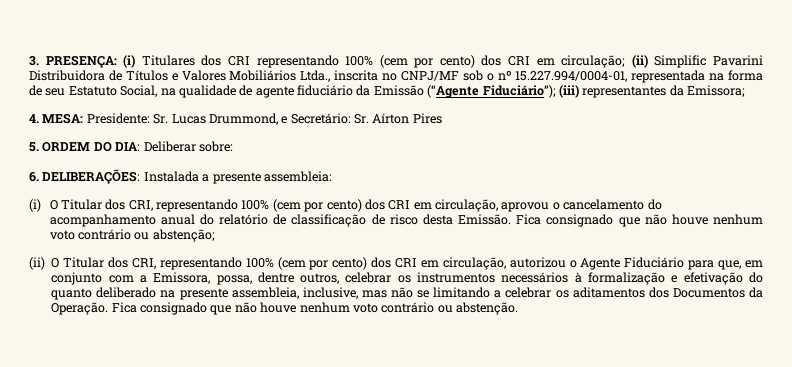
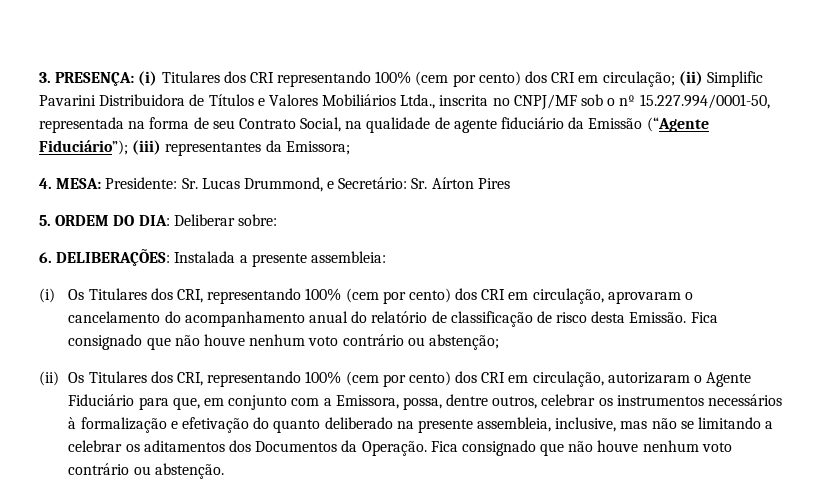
- 3. PRESENÇA: (i) Titulares dos CRI representando 100% (cem por cento) dos CRI em circulação; (ii) Simplific Pavarini Distribuidora de Títulos e Valores Mobiliários Ltda., inscrita no CNPJ/MF sob o nº 15.227.994/0004-01, representada na forma de seu Estatuto Social, na qualidade de agente fiduciário da Emissão (“Agente Fiduciário”); (iii) representantes da Emissora;
+ 3. PRESENÇA: (i) Titulares dos CRI representando 100% (cem por cento) dos CRI em circulação; (ii) Simplific Pavarini Distribuidora de Títulos e Valores Mobiliários Ltda., inscrita no CNPJ/MF sob o nº 15.227.994/0001-50, representada na forma de seu Contrato Social, na qualidade de agente fiduciário da Emissão (“Agente Fiduciário”); (iii) representantes da Emissora;
- (i) O Titular dos CRI, representando 100% (cem por cento) dos CRI em circulação, aprovou o cancelamento do acompanhamento anual do relatório de classificação de risco desta Emissão.
+ (i) Os Titulares dos CRI, representando 100% (cem por cento) dos CRI em circulação, aprovaram o cancelamento do acompanhamento anual do relatório de classificação de risco desta Emissão.
- (ii) O Titular dos CRI, representando 100% (cem por cento) dos CRI em circulação, autorizou o Agente Fiduciário para que, em conjunto com a Emissora, possa, dentre outros, celebrar os instrumentos necessários à formalização e efetivação do quanto deliberado na presente assembleia, inclusive, mas não se limitando a celebrar os aditamentos dos Documentos da Operação.
+ (ii) Os Titulares dos CRI, representando 100% (cem por cento) dos CRI em circulação, autorizaram o Agente Fiduciário para que, em conjunto com a Emissora, possa, dentre outros, celebrar os instrumentos necessários à formalização e efetivação do quanto deliberado na presente assembleia, inclusive, mas não se limitando a celebrar os aditamentos dos Documentos da Operação.

